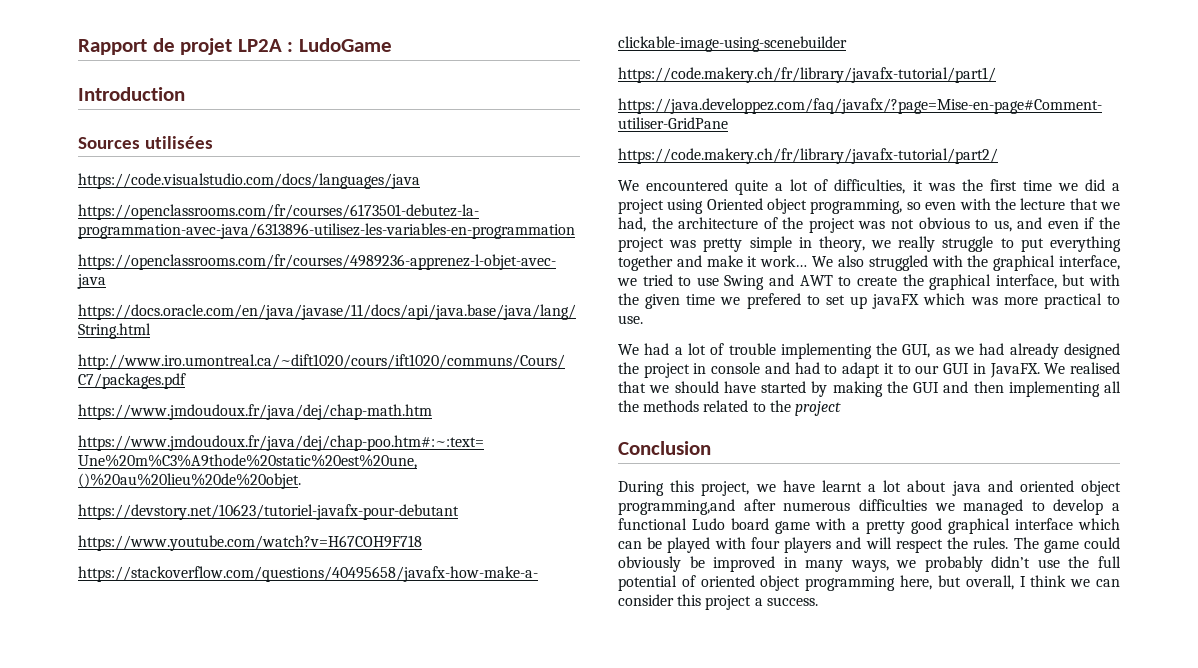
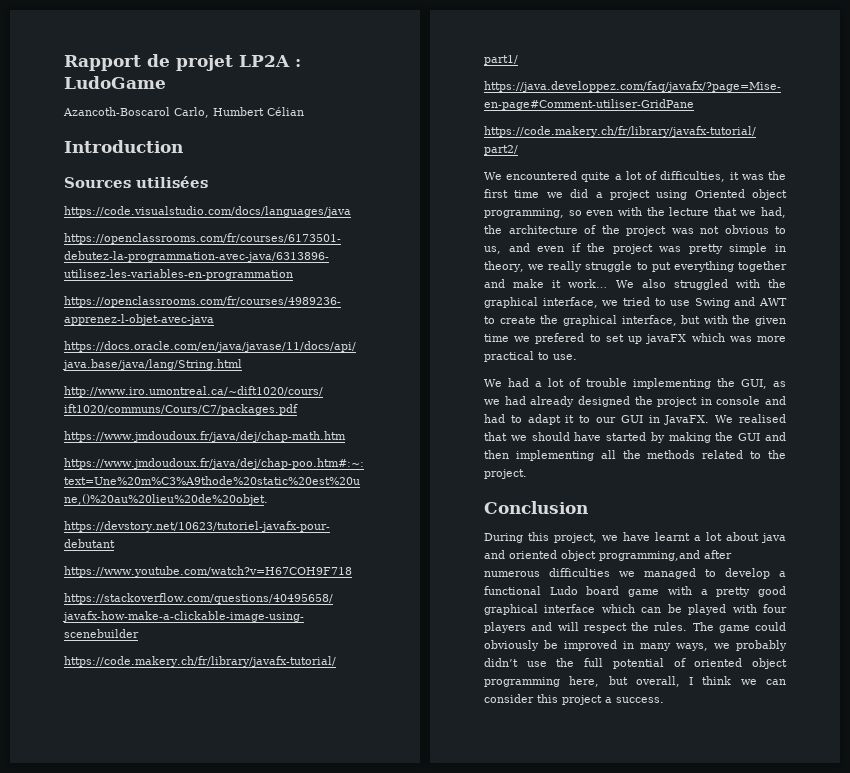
+ Azancoth-Boscarol Carlo, Humbert Célian
- We realised that we should have started by making the GUI and then implementing all the methods related to the project
+ We realised that we should have started by making the GUI and then implementing all the methods related to the project.

